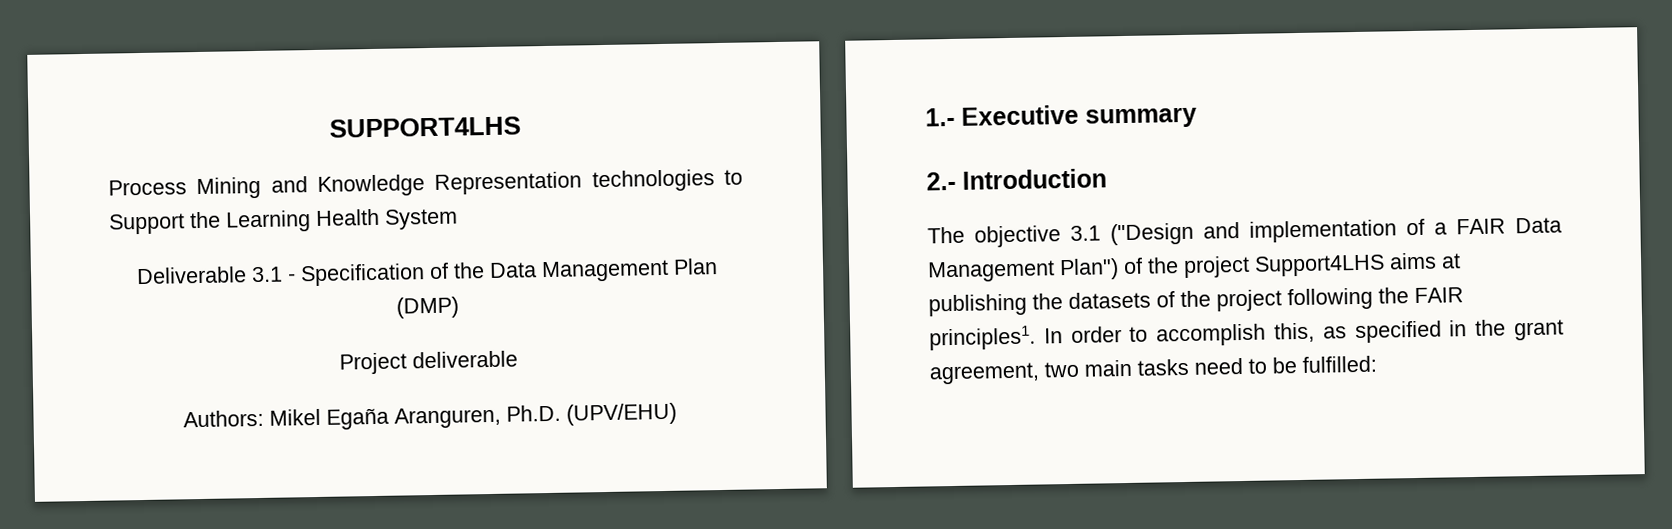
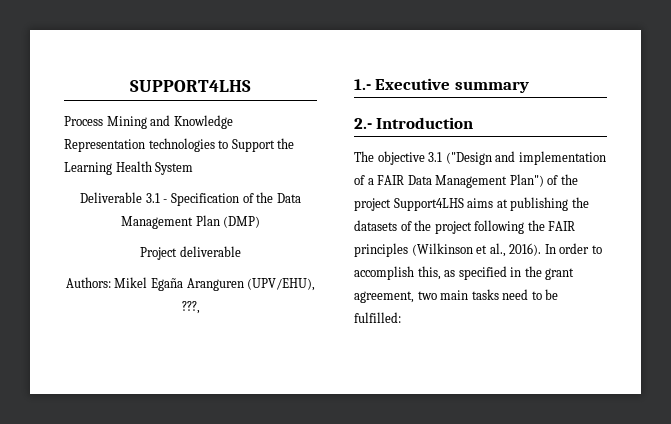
- Authors: Mikel Egaña Aranguren, Ph.D. (UPV/EHU)
+ Authors: Mikel Egaña Aranguren (UPV/EHU), ???,
- The objective 3.1 ("Design and implementation of a FAIR Data Management Plan") of the project Support4LHS aims at publishing the datasets of the project following the FAIR principles1.
+ The objective 3.1 ("Design and implementation of a FAIR Data Management Plan") of the project Support4LHS aims at publishing the datasets of the project following the FAIR principles (Wilkinson et al., 2016).

